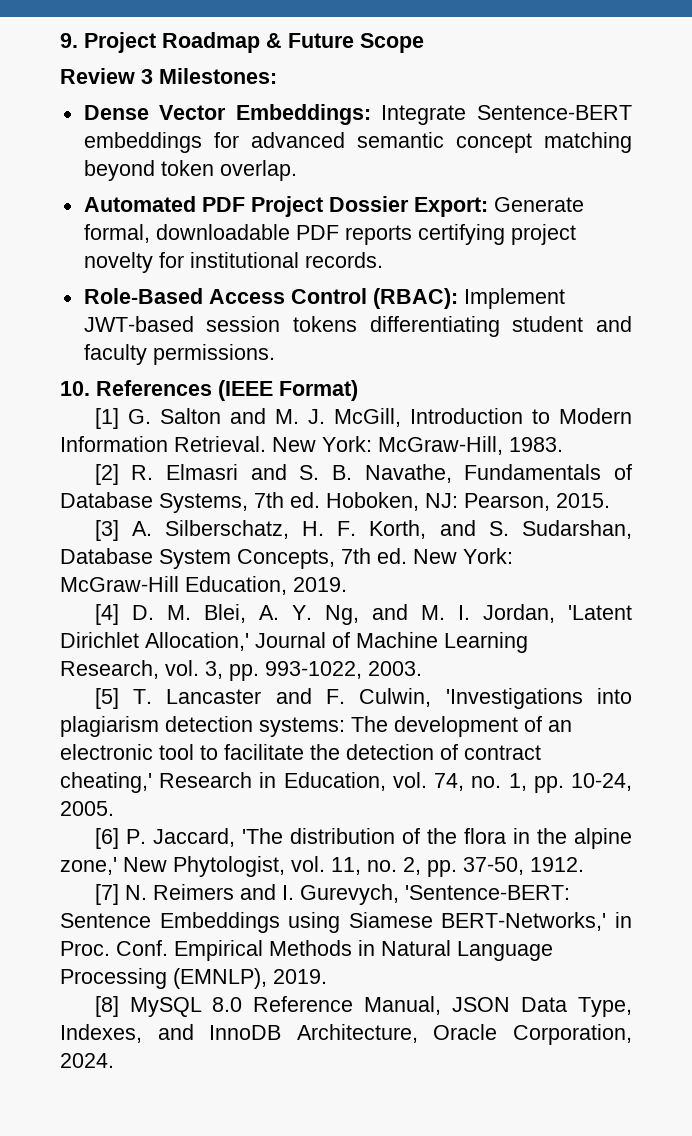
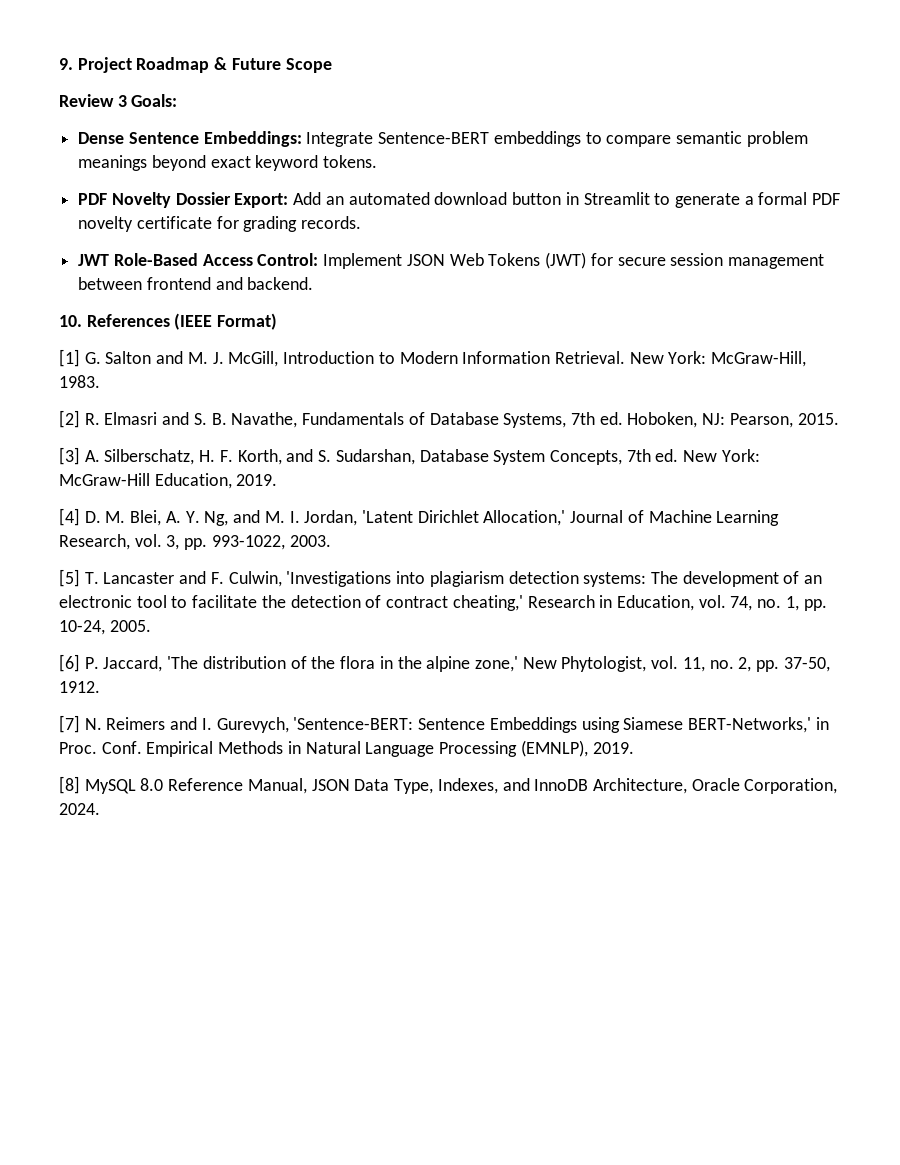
- Review 3 Milestones:
+ Review 3 Goals:
- Dense Vector Embeddings: Integrate Sentence-BERT embeddings for advanced semantic concept matching beyond token overlap.
- Automated PDF Project Dossier Export: Generate formal, downloadable PDF reports certifying project novelty for institutional records.
+ Dense Sentence Embeddings: Integrate Sentence-BERT embeddings to compare semantic problem meanings beyond exact keyword tokens.
+ PDF Novelty Dossier Export: Add an automated download button in Streamlit to generate a formal PDF novelty certificate for grading records.
- Role-Based Access Control (RBAC): Implement JWT-based session tokens differentiating student and faculty permissions.
+ JWT Role-Based Access Control: Implement JSON Web Tokens (JWT) for secure session management between frontend and backend.

